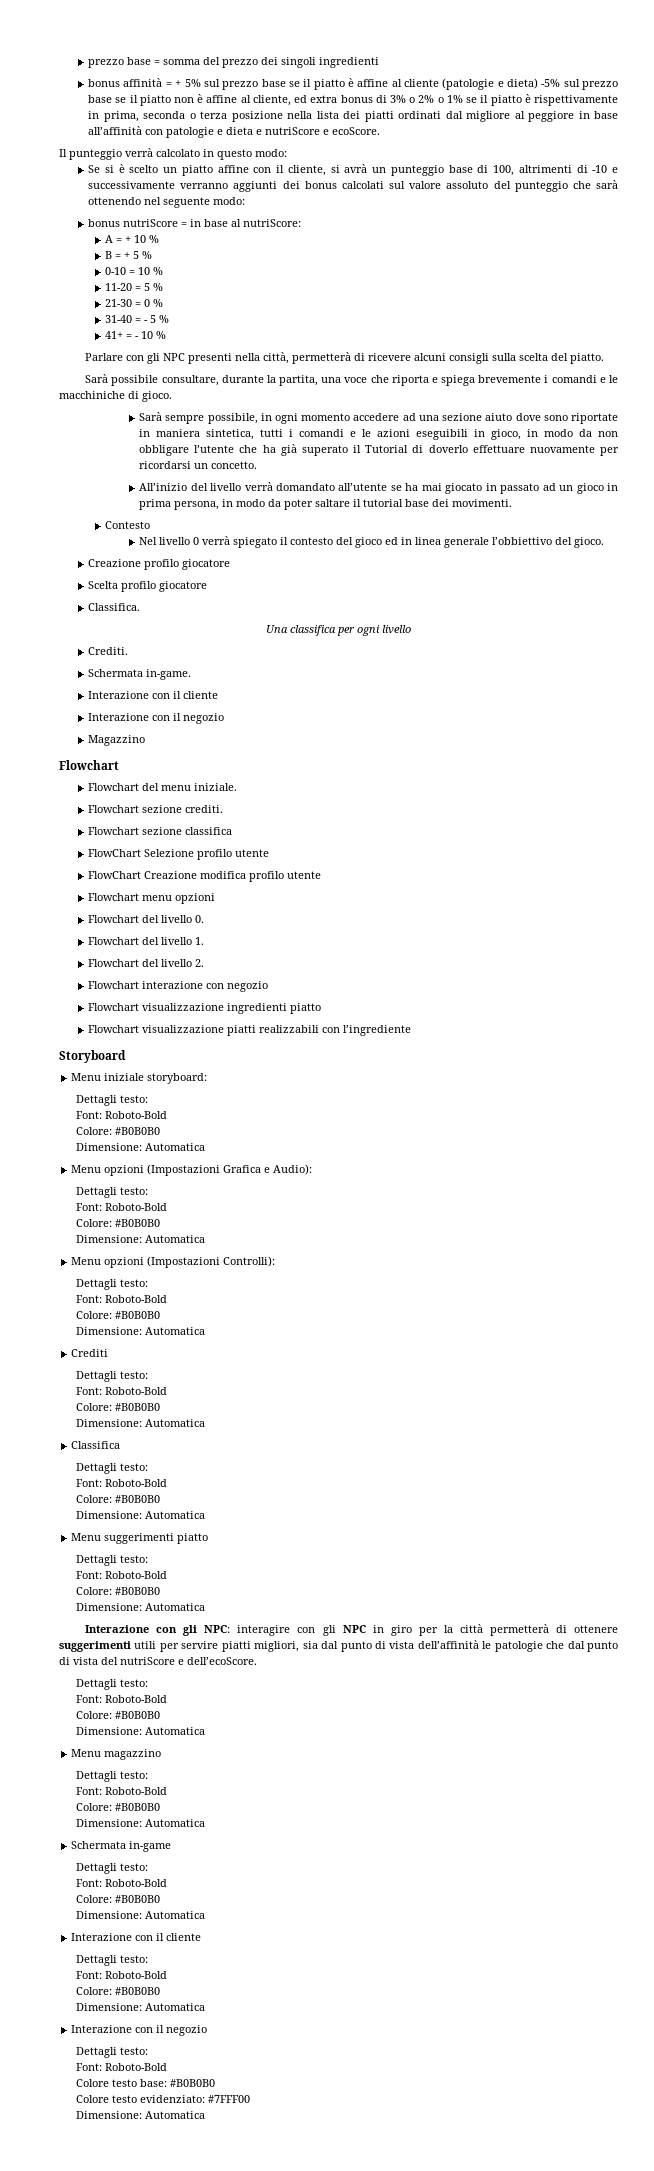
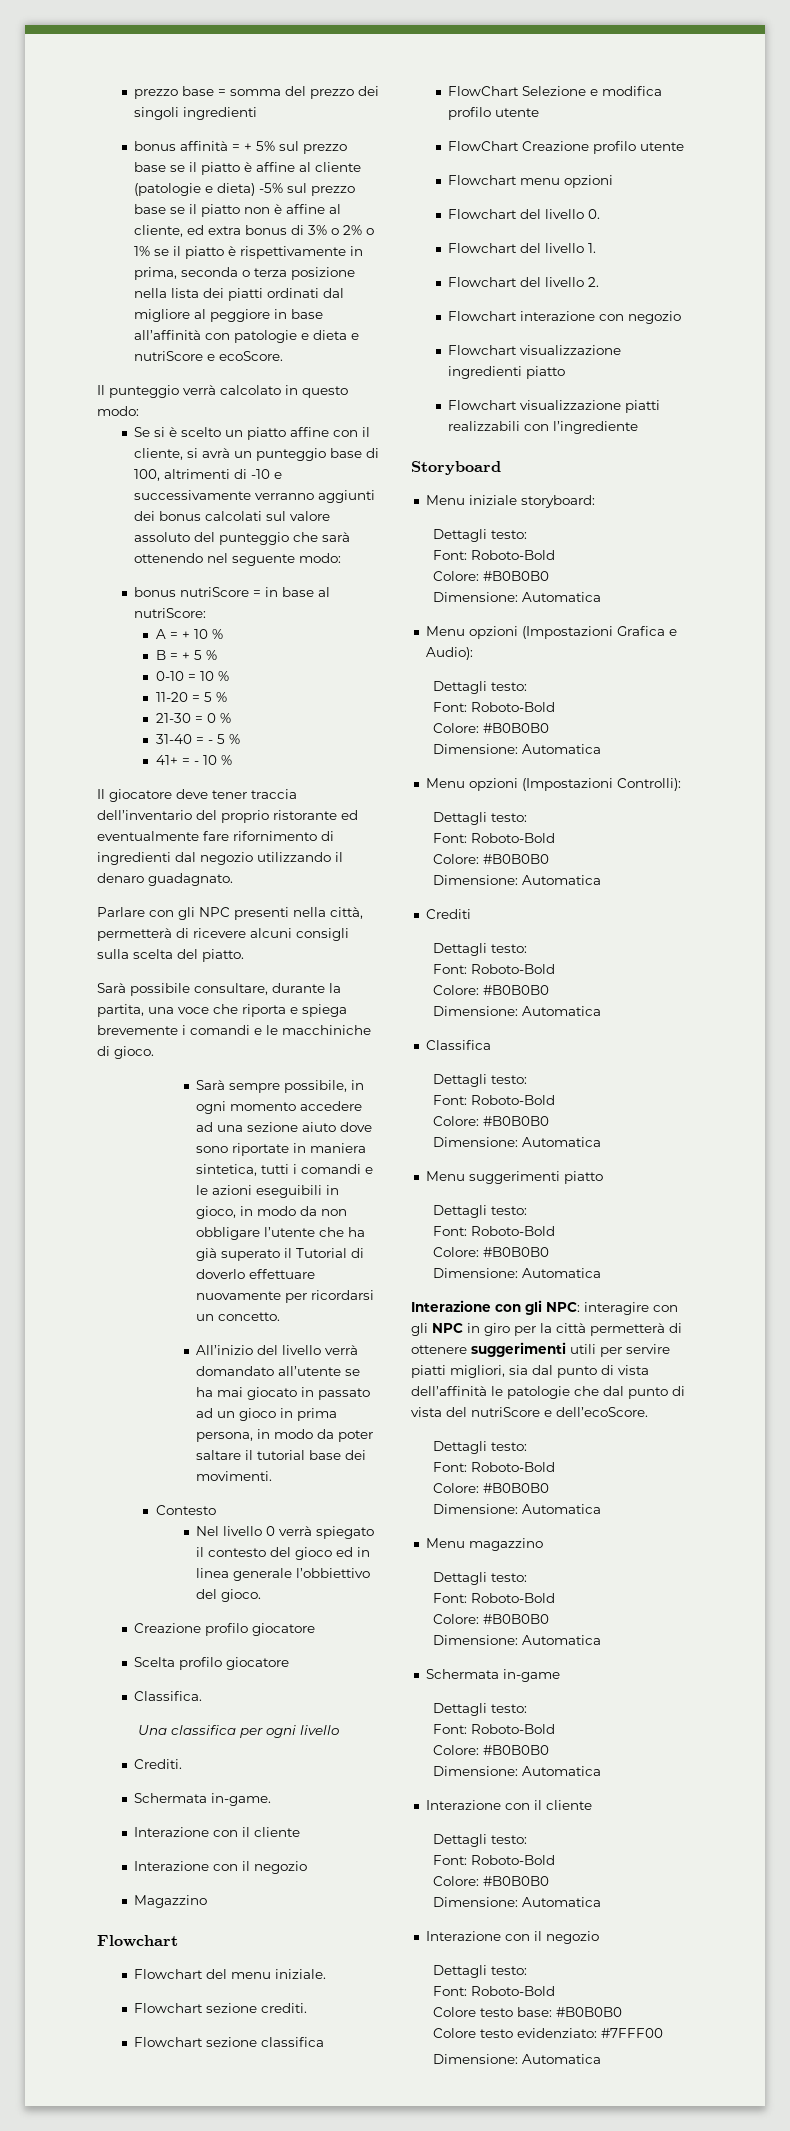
+ Il giocatore deve tener traccia dell’inventario del proprio ristorante ed eventualmente fare rifornimento di ingredienti dal negozio utilizzando il denaro guadagnato.
- FlowChart Selezione profilo utente
+ FlowChart Selezione e modifica profilo utente
- FlowChart Creazione modifica profilo utente
+ FlowChart Creazione profilo utente

